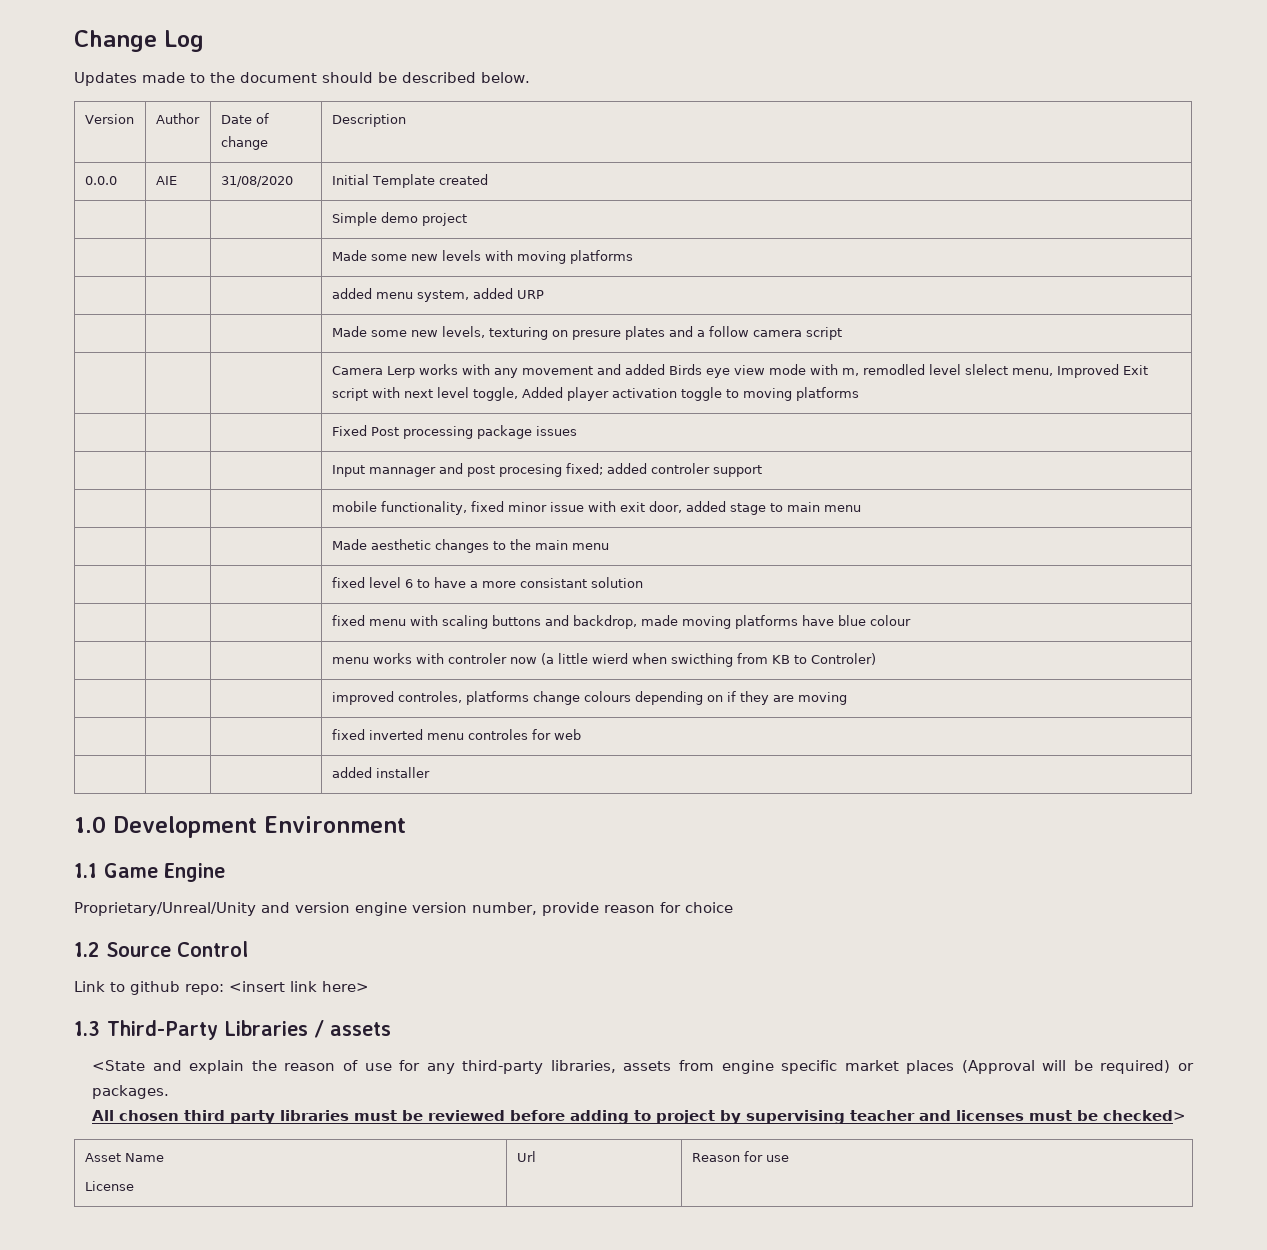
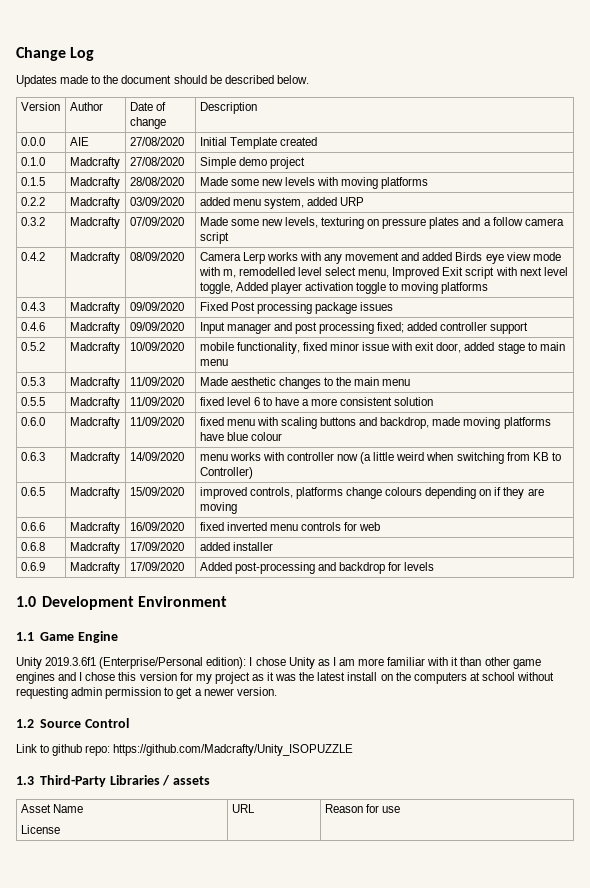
- 0.0.0 | AIE | 31/08/2020 | Initial Template created
+ 0.0.0 | AIE | 27/08/2020 | Initial Template created
- | | | Simple demo project
+ 0.1.0 | Madcrafty | 27/08/2020 | Simple demo project
- | | | Made some new levels with moving platforms
+ 0.1.5 | Madcrafty | 28/08/2020 | Made some new levels with moving platforms
- | | | added menu system, added URP
+ 0.2.2 | Madcrafty | 03/09/2020 | added menu system, added URP
- | | | Made some new levels, texturing on presure plates and a follow camera script
+ 0.3.2 | Madcrafty | 07/09/2020 | Made some new levels, texturing on pressure plates and a follow camera script
- | | | Camera Lerp works with any movement and added Birds eye view mode with m, remodled level slelect menu, Improved Exit script with next level toggle, Added player activation toggle to moving platforms
+ 0.4.2 | Madcrafty | 08/09/2020 | Camera Lerp works with any movement and added Birds eye view mode with m, remodelled level select menu, Improved Exit script with next level toggle, Added player activation toggle to moving platforms
- | | | Fixed Post processing package issues
+ 0.4.3 | Madcrafty | 09/09/2020 | Fixed Post processing package issues
- | | | Input mannager and post procesing fixed; added controler support
+ 0.4.6 | Madcrafty | 09/09/2020 | Input manager and post processing fixed; added controller support
- | | | mobile functionality, fixed minor issue with exit door, added stage to main menu
+ 0.5.2 | Madcrafty | 10/09/2020 | mobile functionality, fixed minor issue with exit door, added stage to main menu
- | | | Made aesthetic changes to the main menu
+ 0.5.3 | Madcrafty | 11/09/2020 | Made aesthetic changes to the main menu
- | | | fixed level 6 to have a more consistant solution
+ 0.5.5 | Madcrafty | 11/09/2020 | fixed level 6 to have a more consistent solution
- | | | fixed menu with scaling buttons and backdrop, made moving platforms have blue colour
+ 0.6.0 | Madcrafty | 11/09/2020 | fixed menu with scaling buttons and backdrop, made moving platforms have blue colour
- | | | menu works with controler now (a little wierd when swicthing from KB to Controler)
- | | | improved controles, platforms change colours depending on if they are moving
+ 0.6.3 | Madcrafty | 14/09/2020 | menu works with controller now (a little weird when switching from KB to Controller)
+ 0.6.5 | Madcrafty | 15/09/2020 | improved controls, platforms change colours depending on if they are moving
- | | | fixed inverted menu controles for web
+ 0.6.6 | Madcrafty | 16/09/2020 | fixed inverted menu controls for web
- | | | added installer
+ 0.6.8 | Madcrafty | 17/09/2020 | added installer
+ 0.6.9 | Madcrafty | 17/09/2020 | Added post-processing and backdrop for levels
- Proprietary/Unreal/Unity and version engine version number, provide reason for choice
+ Unity 2019.3.6f1 (Enterprise/Personal edition): I chose Unity as I am more familiar with it than other game engines and I chose this version for my project as it was the latest install on the computers at school without requesting admin permission to get a newer version.
- Link to github repo: <insert link here>
+ Link to github repo: https://github.com/Madcrafty/Unity_ISOPUZZLE
- <State and explain the reason of use for any third-party libraries, assets from engine specific market places (Approval will be required) or packages.
- All chosen third party libraries must be reviewed before adding to project by supervising teacher and licenses must be checked>
  Asset Name
- License | Url | Reason for use
+ License | URL | Reason for use

